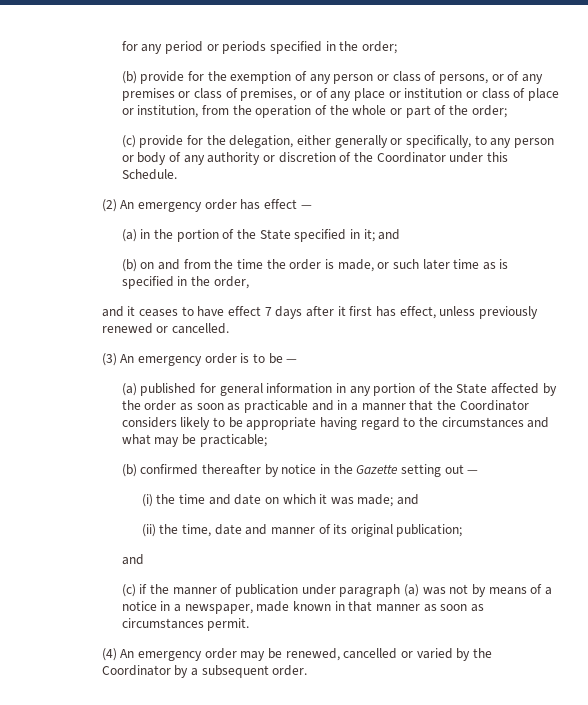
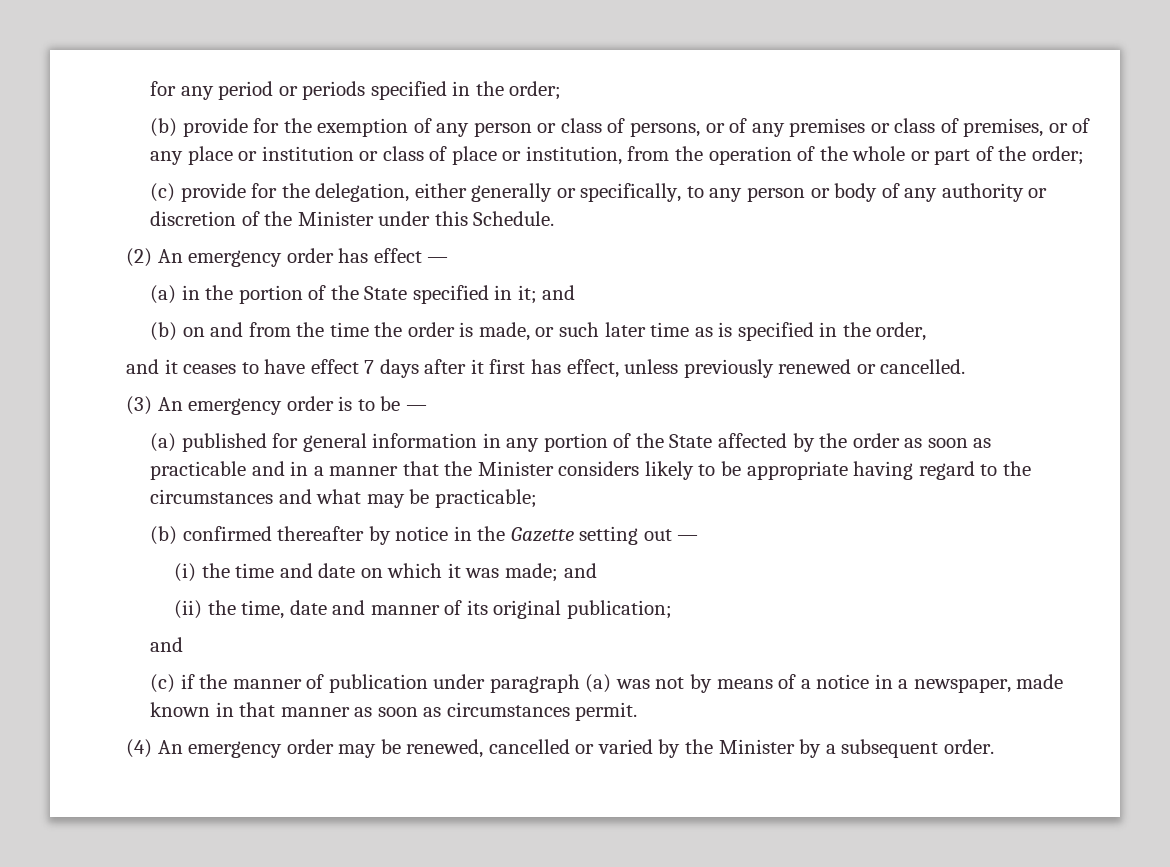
- (c) provide for the delegation, either generally or specifically, to any person or body of any authority or discretion of the Coordinator under this Schedule.
+ (c) provide for the delegation, either generally or specifically, to any person or body of any authority or discretion of the Minister under this Schedule.
- (a) published for general information in any portion of the State affected by the order as soon as practicable and in a manner that the Coordinator considers likely to be appropriate having regard to the circumstances and what may be practicable;
+ (a) published for general information in any portion of the State affected by the order as soon as practicable and in a manner that the Minister considers likely to be appropriate having regard to the circumstances and what may be practicable;
- (4) An emergency order may be renewed, cancelled or varied by the Coordinator by a subsequent order.
+ (4) An emergency order may be renewed, cancelled or varied by the Minister by a subsequent order.

